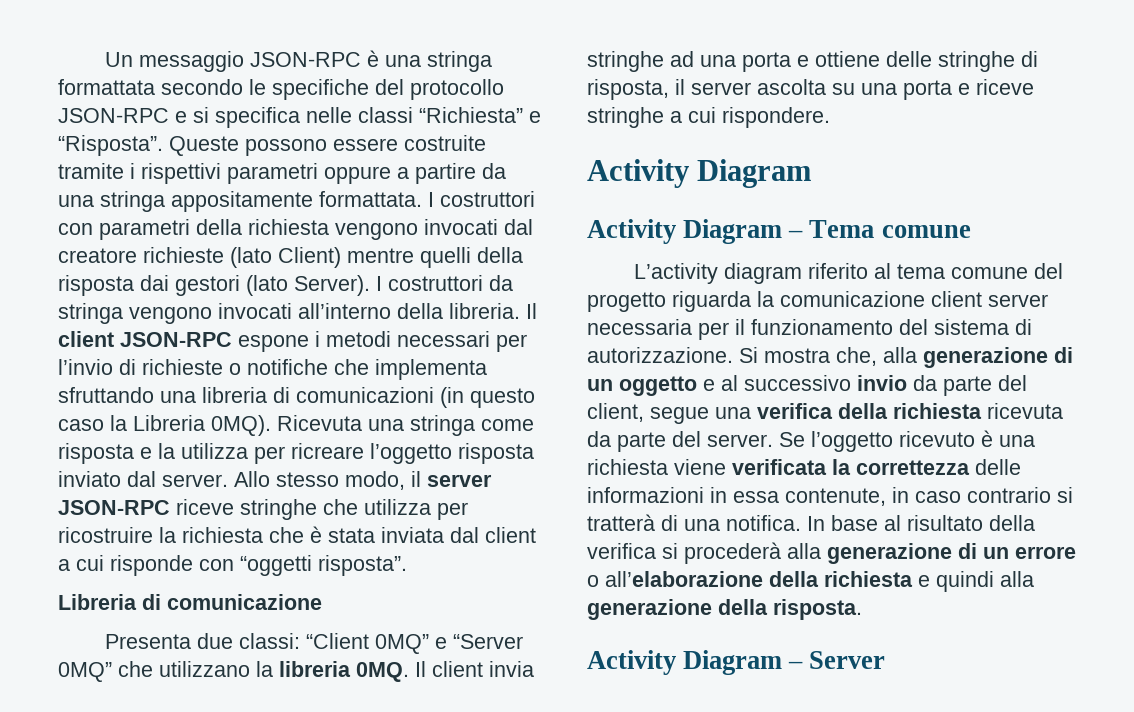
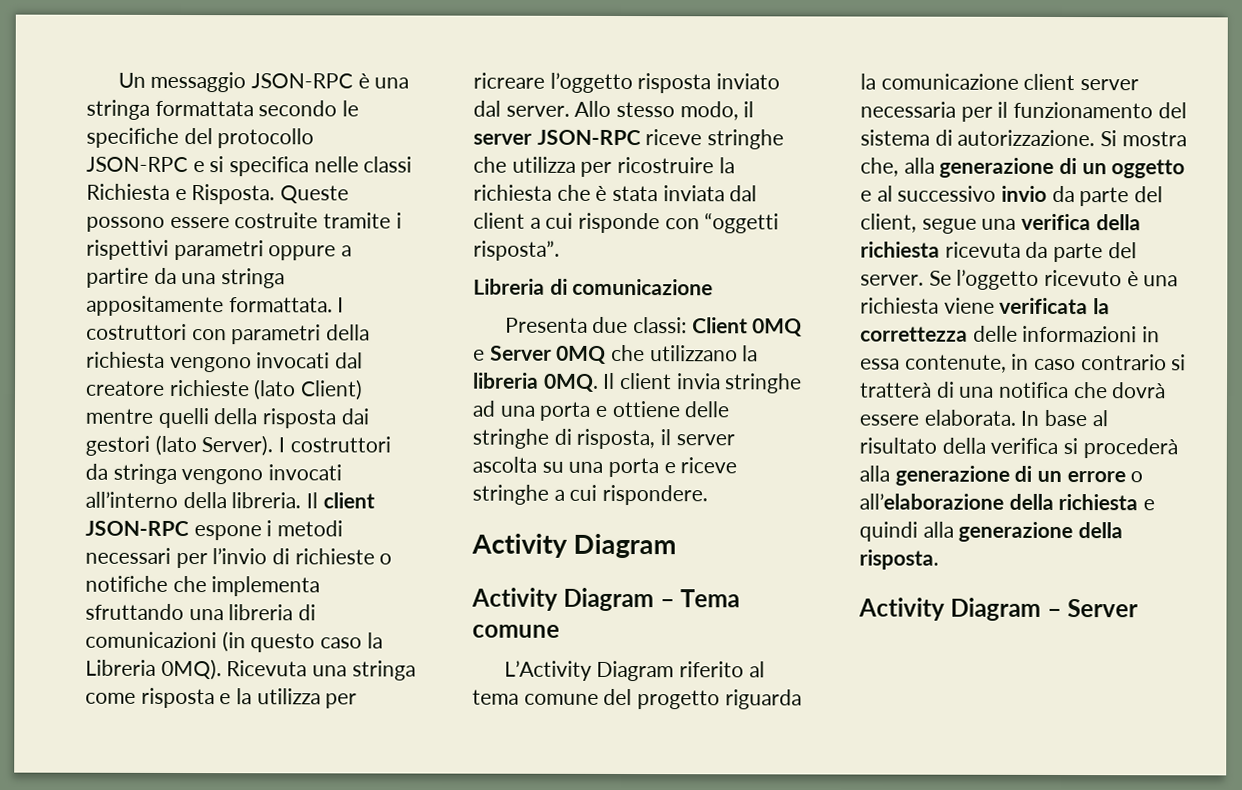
- Un messaggio JSON-RPC è una stringa formattata secondo le specifiche del protocollo JSON-RPC e si specifica nelle classi “Richiesta” e “Risposta”.
+ Un messaggio JSON-RPC è una stringa formattata secondo le specifiche del protocollo JSON-RPC e si specifica nelle classi Richiesta e Risposta.
- Presenta due classi: “Client 0MQ” e “Server 0MQ” che utilizzano la libreria 0MQ.
+ Presenta due classi: Client 0MQ e Server 0MQ che utilizzano la libreria 0MQ.
- L’activity diagram riferito al tema comune del progetto riguarda la comunicazione client server necessaria per il funzionamento del sistema di autorizzazione.
+ L’Activity Diagram riferito al tema comune del progetto riguarda la comunicazione client server necessaria per il funzionamento del sistema di autorizzazione.
- Se l’oggetto ricevuto è una richiesta viene verificata la correttezza delle informazioni in essa contenute, in caso contrario si tratterà di una notifica.
+ Se l’oggetto ricevuto è una richiesta viene verificata la correttezza delle informazioni in essa contenute, in caso contrario si tratterà di una notifica che dovrà essere elaborata.

